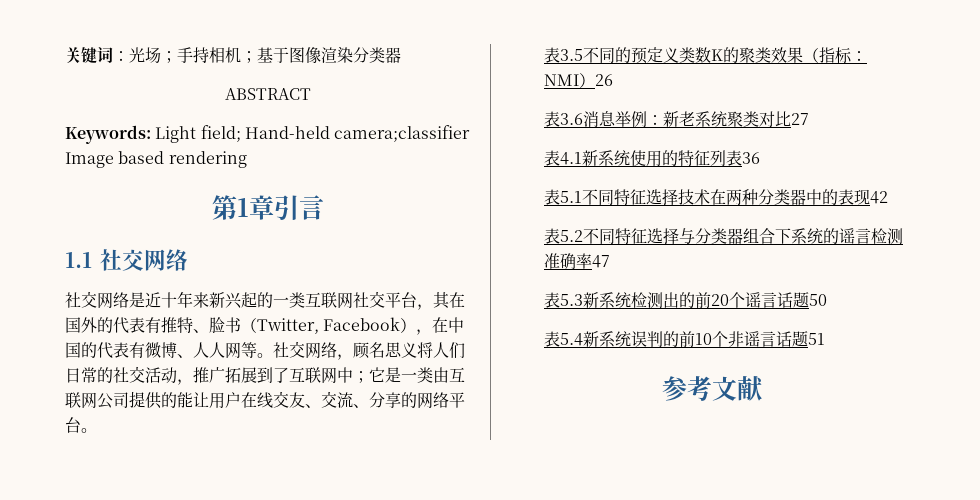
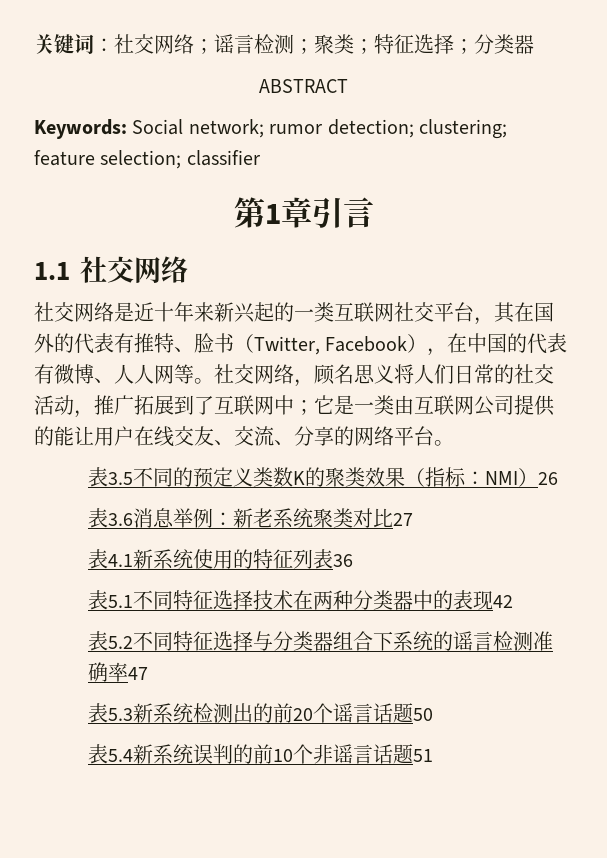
- 关键词：光场；手持相机；基于图像渲染分类器
+ 关键词：社交网络；谣言检测；聚类；特征选择；分类器
  ABSTRACT
- Keywords: Light field; Hand-held camera;classifier Image based rendering
+ Keywords: Social network; rumor detection; clustering; feature selection; classifier
- 参考文献

